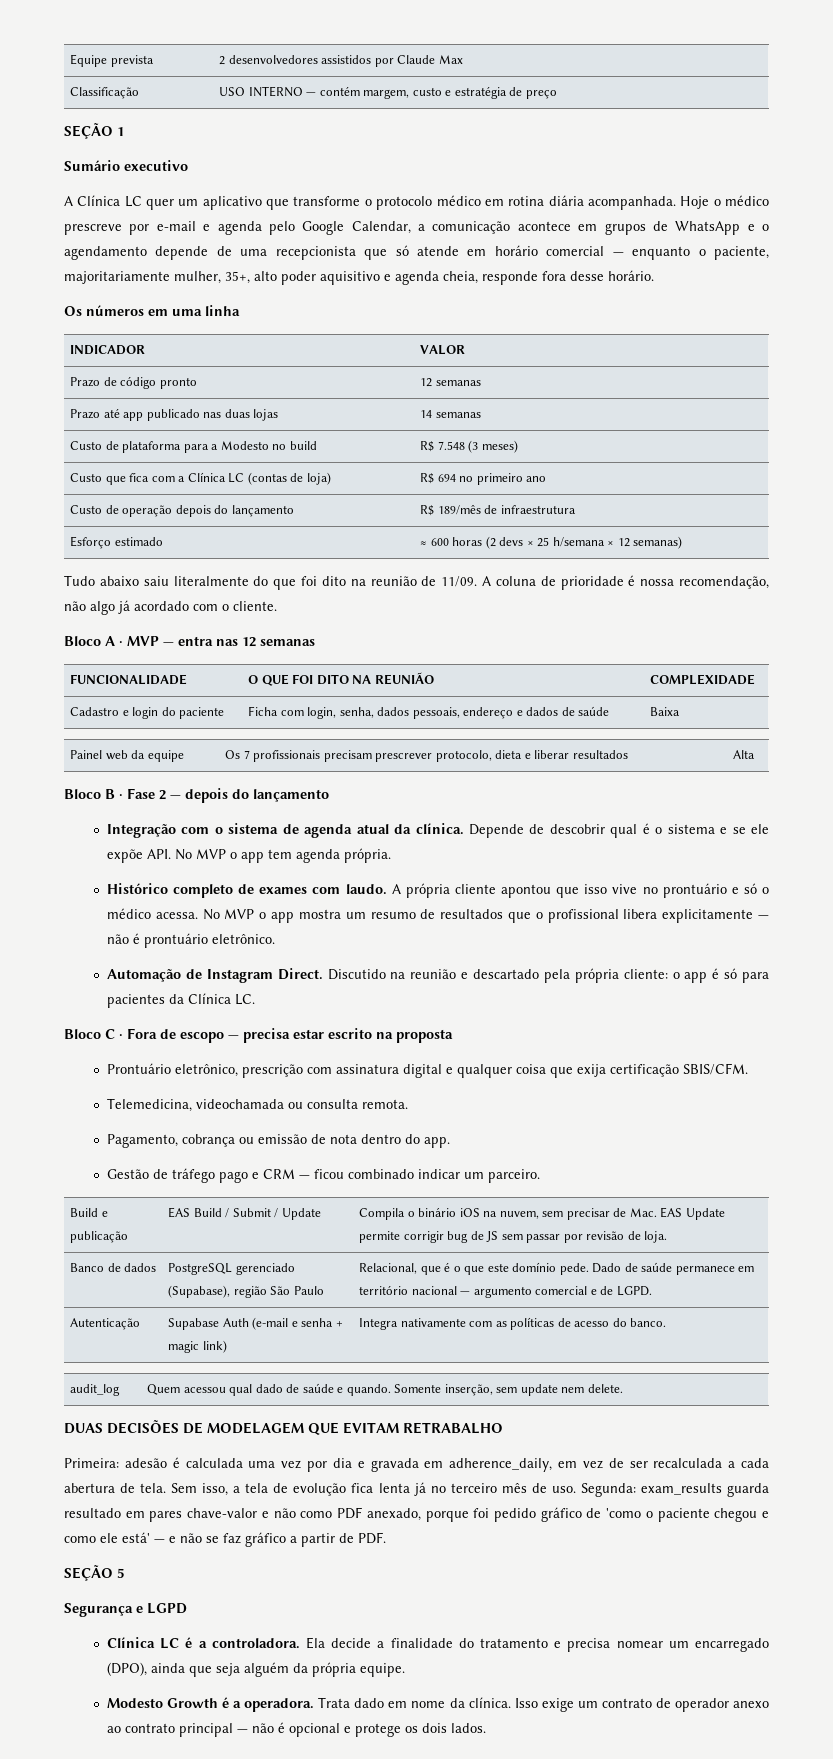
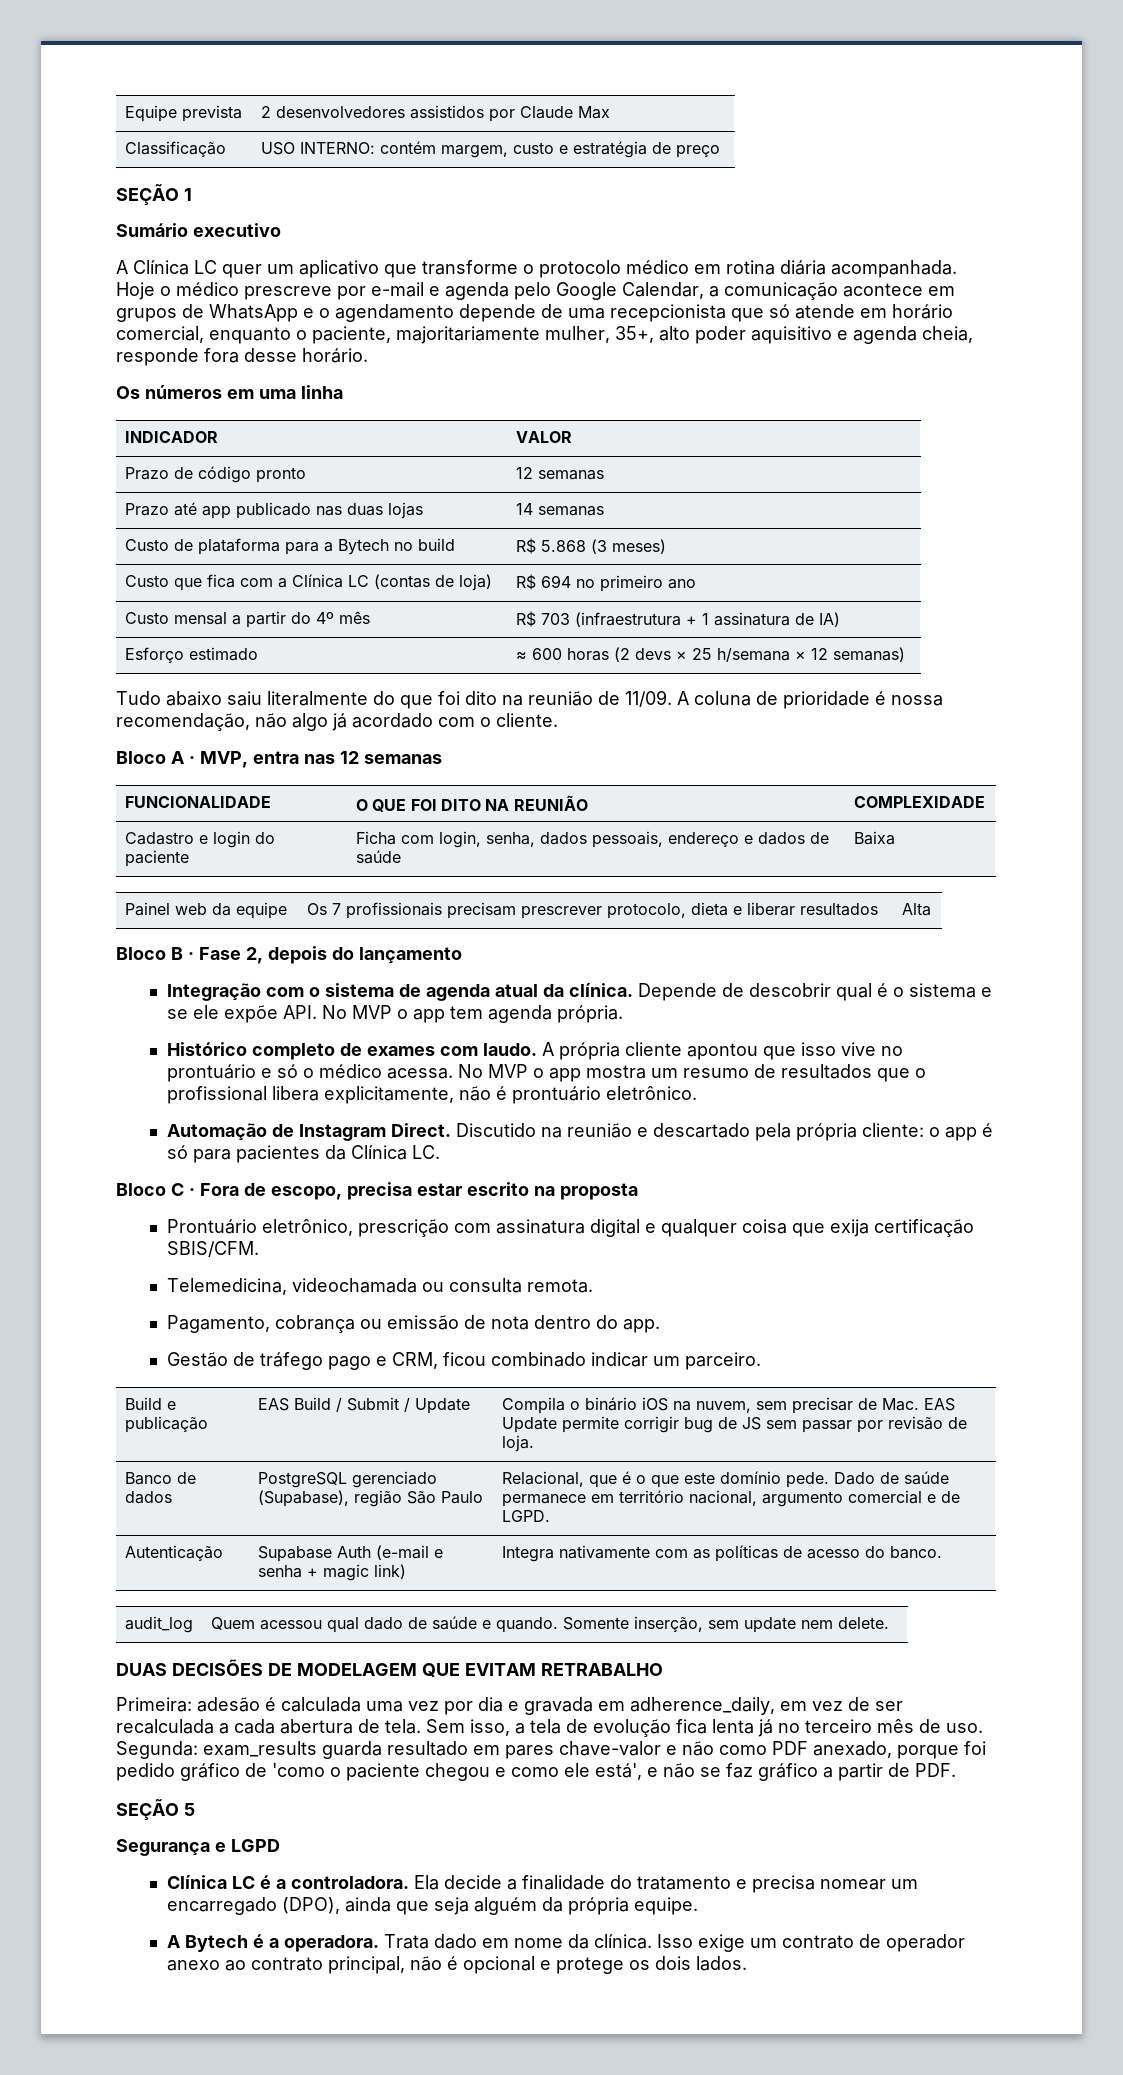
- Classificação | USO INTERNO — contém margem, custo e estratégia de preço
+ Classificação | USO INTERNO: contém margem, custo e estratégia de preço
- Hoje o médico prescreve por e-mail e agenda pelo Google Calendar, a comunicação acontece em grupos de WhatsApp e o agendamento depende de uma recepcionista que só atende em horário comercial — enquanto o paciente, majoritariamente mulher, 35+, alto poder aquisitivo e agenda cheia, responde fora desse horário.
+ Hoje o médico prescreve por e-mail e agenda pelo Google Calendar, a comunicação acontece em grupos de WhatsApp e o agendamento depende de uma recepcionista que só atende em horário comercial, enquanto o paciente, majoritariamente mulher, 35+, alto poder aquisitivo e agenda cheia, responde fora desse horário.
- Custo de plataforma para a Modesto no build | R$ 7.548 (3 meses)
+ Custo de plataforma para a Bytech no build | R$ 5.868 (3 meses)
- Custo de operação depois do lançamento | R$ 189/mês de infraestrutura
+ Custo mensal a partir do 4º mês | R$ 703 (infraestrutura + 1 assinatura de IA)
- Bloco A · MVP — entra nas 12 semanas
+ Bloco A · MVP, entra nas 12 semanas
- Bloco B · Fase 2 — depois do lançamento
+ Bloco B · Fase 2, depois do lançamento
- No MVP o app mostra um resumo de resultados que o profissional libera explicitamente — não é prontuário eletrônico.
+ No MVP o app mostra um resumo de resultados que o profissional libera explicitamente, não é prontuário eletrônico.
- Bloco C · Fora de escopo — precisa estar escrito na proposta
+ Bloco C · Fora de escopo, precisa estar escrito na proposta
- Gestão de tráfego pago e CRM — ficou combinado indicar um parceiro.
+ Gestão de tráfego pago e CRM, ficou combinado indicar um parceiro.
- Banco de dados | PostgreSQL gerenciado (Supabase), região São Paulo | Relacional, que é o que este domínio pede. Dado de saúde permanece em território nacional — argumento comercial e de LGPD.
+ Banco de dados | PostgreSQL gerenciado (Supabase), região São Paulo | Relacional, que é o que este domínio pede. Dado de saúde permanece em território nacional, argumento comercial e de LGPD.
- Segunda: exam_results guarda resultado em pares chave-valor e não como PDF anexado, porque foi pedido gráfico de 'como o paciente chegou e como ele está' — e não se faz gráfico a partir de PDF.
+ Segunda: exam_results guarda resultado em pares chave-valor e não como PDF anexado, porque foi pedido gráfico de 'como o paciente chegou e como ele está', e não se faz gráfico a partir de PDF.
- Modesto Growth é a operadora.
+ A Bytech é a operadora.
- Isso exige um contrato de operador anexo ao contrato principal — não é opcional e protege os dois lados.
+ Isso exige um contrato de operador anexo ao contrato principal, não é opcional e protege os dois lados.

